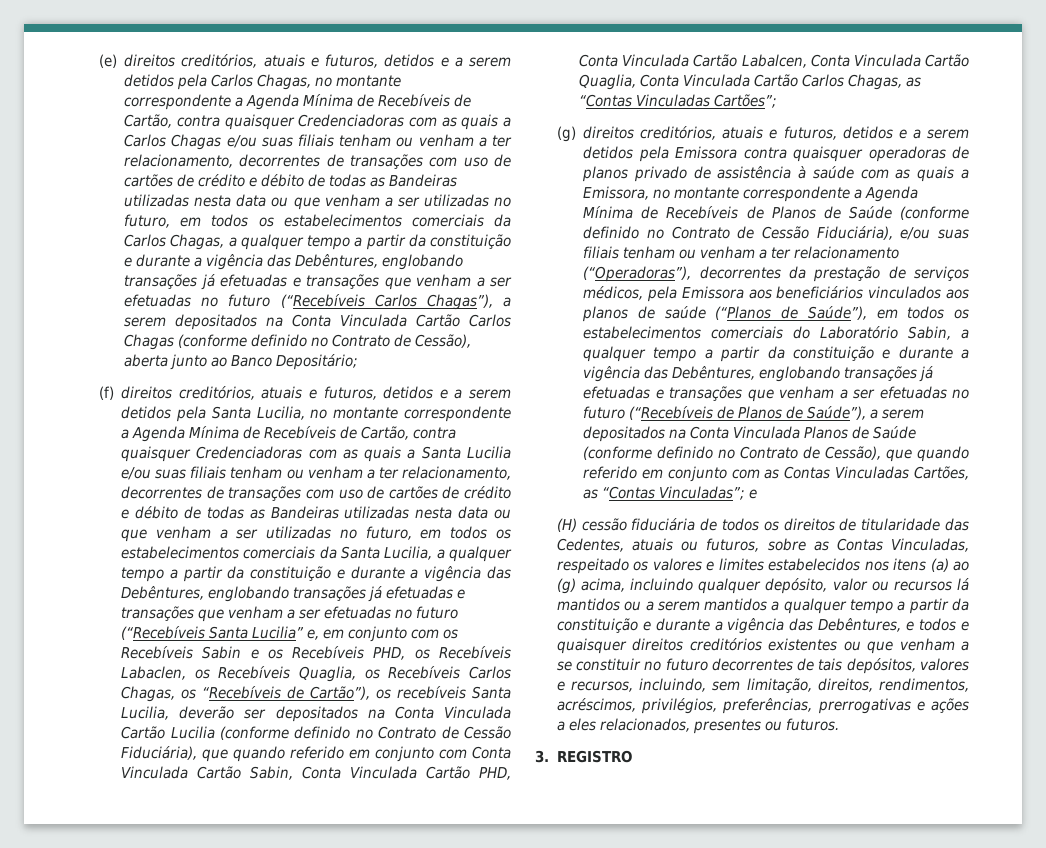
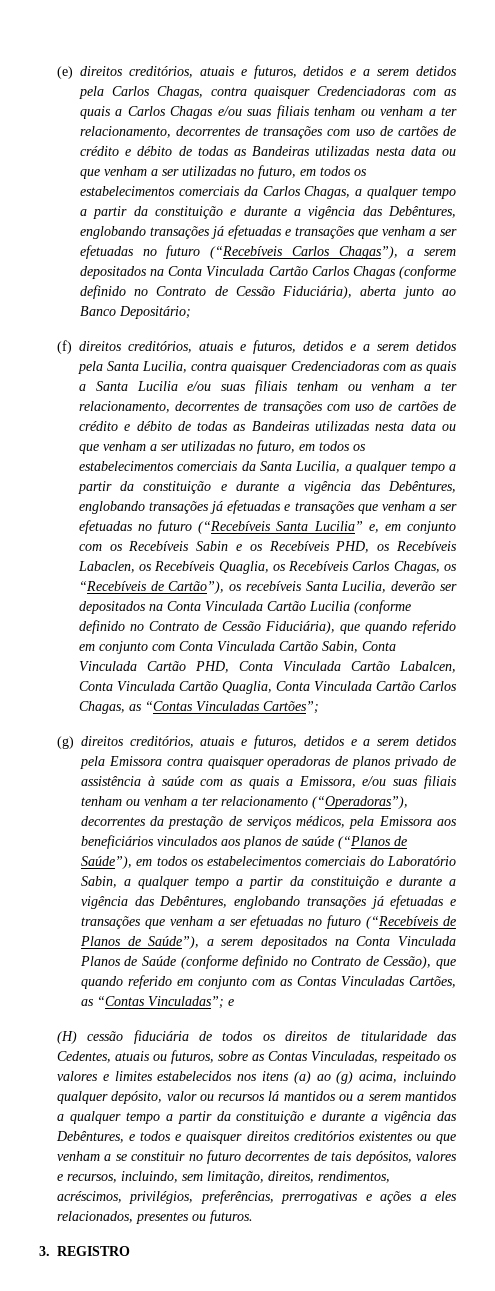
- (e) direitos creditórios, atuais e futuros, detidos e a serem detidos pela Carlos Chagas, no montante correspondente a Agenda Mínima de Recebíveis de Cartão, contra quaisquer Credenciadoras com as quais a Carlos Chagas e/ou suas filiais tenham ou venham a ter relacionamento, decorrentes de transações com uso de cartões de crédito e débito de todas as Bandeiras utilizadas nesta data ou que venham a ser utilizadas no futuro, em todos os estabelecimentos comerciais da Carlos Chagas, a qualquer tempo a partir da constituição e durante a vigência das Debêntures, englobando transações já efetuadas e transações que venham a ser efetuadas no futuro (“Recebíveis Carlos Chagas”), a serem depositados na Conta Vinculada Cartão Carlos Chagas (conforme definido no Contrato de Cessão), aberta junto ao Banco Depositário;
+ (e) direitos creditórios, atuais e futuros, detidos e a serem detidos pela Carlos Chagas, contra quaisquer Credenciadoras com as quais a Carlos Chagas e/ou suas filiais tenham ou venham a ter relacionamento, decorrentes de transações com uso de cartões de crédito e débito de todas as Bandeiras utilizadas nesta data ou que venham a ser utilizadas no futuro, em todos os estabelecimentos comerciais da Carlos Chagas, a qualquer tempo a partir da constituição e durante a vigência das Debêntures, englobando transações já efetuadas e transações que venham a ser efetuadas no futuro (“Recebíveis Carlos Chagas”), a serem depositados na Conta Vinculada Cartão Carlos Chagas (conforme definido no Contrato de Cessão Fiduciária), aberta junto ao Banco Depositário;
- (f) direitos creditórios, atuais e futuros, detidos e a serem detidos pela Santa Lucilia, no montante correspondente a Agenda Mínima de Recebíveis de Cartão, contra quaisquer Credenciadoras com as quais a Santa Lucilia e/ou suas filiais tenham ou venham a ter relacionamento, decorrentes de transações com uso de cartões de crédito e débito de todas as Bandeiras utilizadas nesta data ou que venham a ser utilizadas no futuro, em todos os estabelecimentos comerciais da Santa Lucilia, a qualquer tempo a partir da constituição e durante a vigência das Debêntures, englobando transações já efetuadas e transações que venham a ser efetuadas no futuro (“Recebíveis Santa Lucilia” e, em conjunto com os Recebíveis Sabin e os Recebíveis PHD, os Recebíveis Labaclen, os Recebíveis Quaglia, os Recebíveis Carlos Chagas, os “Recebíveis de Cartão”), os recebíveis Santa Lucilia, deverão ser depositados na Conta Vinculada Cartão Lucilia (conforme definido no Contrato de Cessão Fiduciária), que quando referido em conjunto com Conta Vinculada Cartão Sabin, Conta Vinculada Cartão PHD, Conta Vinculada Cartão Labalcen, Conta Vinculada Cartão Quaglia, Conta Vinculada Cartão Carlos Chagas, as “Contas Vinculadas Cartões”;
+ (f) direitos creditórios, atuais e futuros, detidos e a serem detidos pela Santa Lucilia, contra quaisquer Credenciadoras com as quais a Santa Lucilia e/ou suas filiais tenham ou venham a ter relacionamento, decorrentes de transações com uso de cartões de crédito e débito de todas as Bandeiras utilizadas nesta data ou que venham a ser utilizadas no futuro, em todos os estabelecimentos comerciais da Santa Lucilia, a qualquer tempo a partir da constituição e durante a vigência das Debêntures, englobando transações já efetuadas e transações que venham a ser efetuadas no futuro (“Recebíveis Santa Lucilia” e, em conjunto com os Recebíveis Sabin e os Recebíveis PHD, os Recebíveis Labaclen, os Recebíveis Quaglia, os Recebíveis Carlos Chagas, os “Recebíveis de Cartão”), os recebíveis Santa Lucilia, deverão ser depositados na Conta Vinculada Cartão Lucilia (conforme definido no Contrato de Cessão Fiduciária), que quando referido em conjunto com Conta Vinculada Cartão Sabin, Conta Vinculada Cartão PHD, Conta Vinculada Cartão Labalcen, Conta Vinculada Cartão Quaglia, Conta Vinculada Cartão Carlos Chagas, as “Contas Vinculadas Cartões”;
- (g) direitos creditórios, atuais e futuros, detidos e a serem detidos pela Emissora contra quaisquer operadoras de planos privado de assistência à saúde com as quais a Emissora, no montante correspondente a Agenda Mínima de Recebíveis de Planos de Saúde (conforme definido no Contrato de Cessão Fiduciária), e/ou suas filiais tenham ou venham a ter relacionamento (“Operadoras”), decorrentes da prestação de serviços médicos, pela Emissora aos beneficiários vinculados aos planos de saúde (“Planos de Saúde”), em todos os estabelecimentos comerciais do Laboratório Sabin, a qualquer tempo a partir da constituição e durante a vigência das Debêntures, englobando transações já efetuadas e transações que venham a ser efetuadas no futuro (“Recebíveis de Planos de Saúde”), a serem depositados na Conta Vinculada Planos de Saúde (conforme definido no Contrato de Cessão), que quando referido em conjunto com as Contas Vinculadas Cartões, as “Contas Vinculadas”;
+ (g) direitos creditórios, atuais e futuros, detidos e a serem detidos pela Emissora contra quaisquer operadoras de planos privado de assistência à saúde com as quais a Emissora, e/ou suas filiais tenham ou venham a ter relacionamento (“Operadoras”), decorrentes da prestação de serviços médicos, pela Emissora aos beneficiários vinculados aos planos de saúde (“Planos de Saúde”), em todos os estabelecimentos comerciais do Laboratório Sabin, a qualquer tempo a partir da constituição e durante a vigência das Debêntures, englobando transações já efetuadas e transações que venham a ser efetuadas no futuro (“Recebíveis de Planos de Saúde”), a serem depositados na Conta Vinculada Planos de Saúde (conforme definido no Contrato de Cessão), que quando referido em conjunto com as Contas Vinculadas Cartões, as “Contas Vinculadas”;

